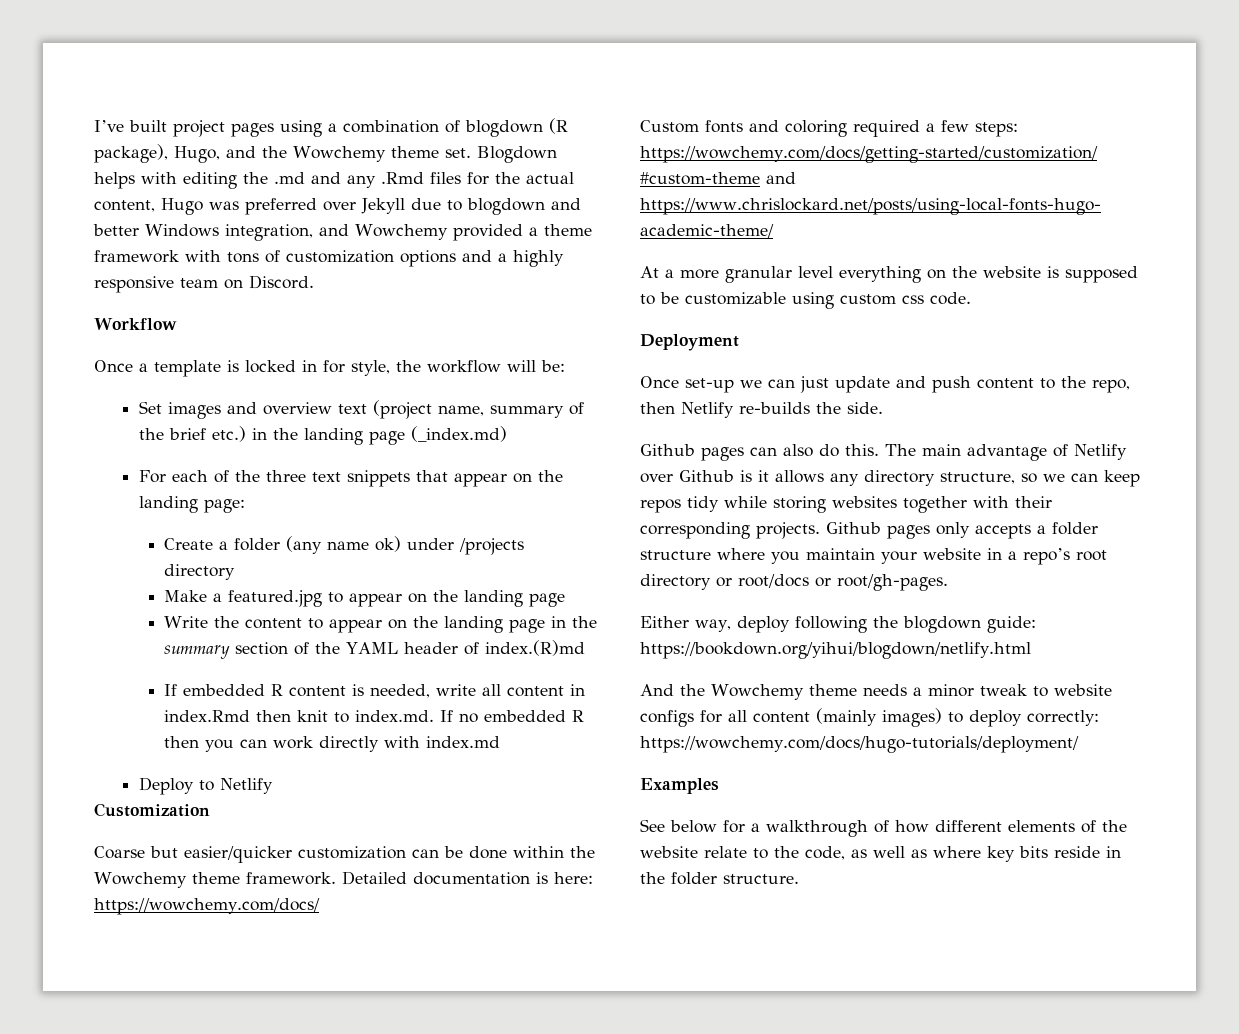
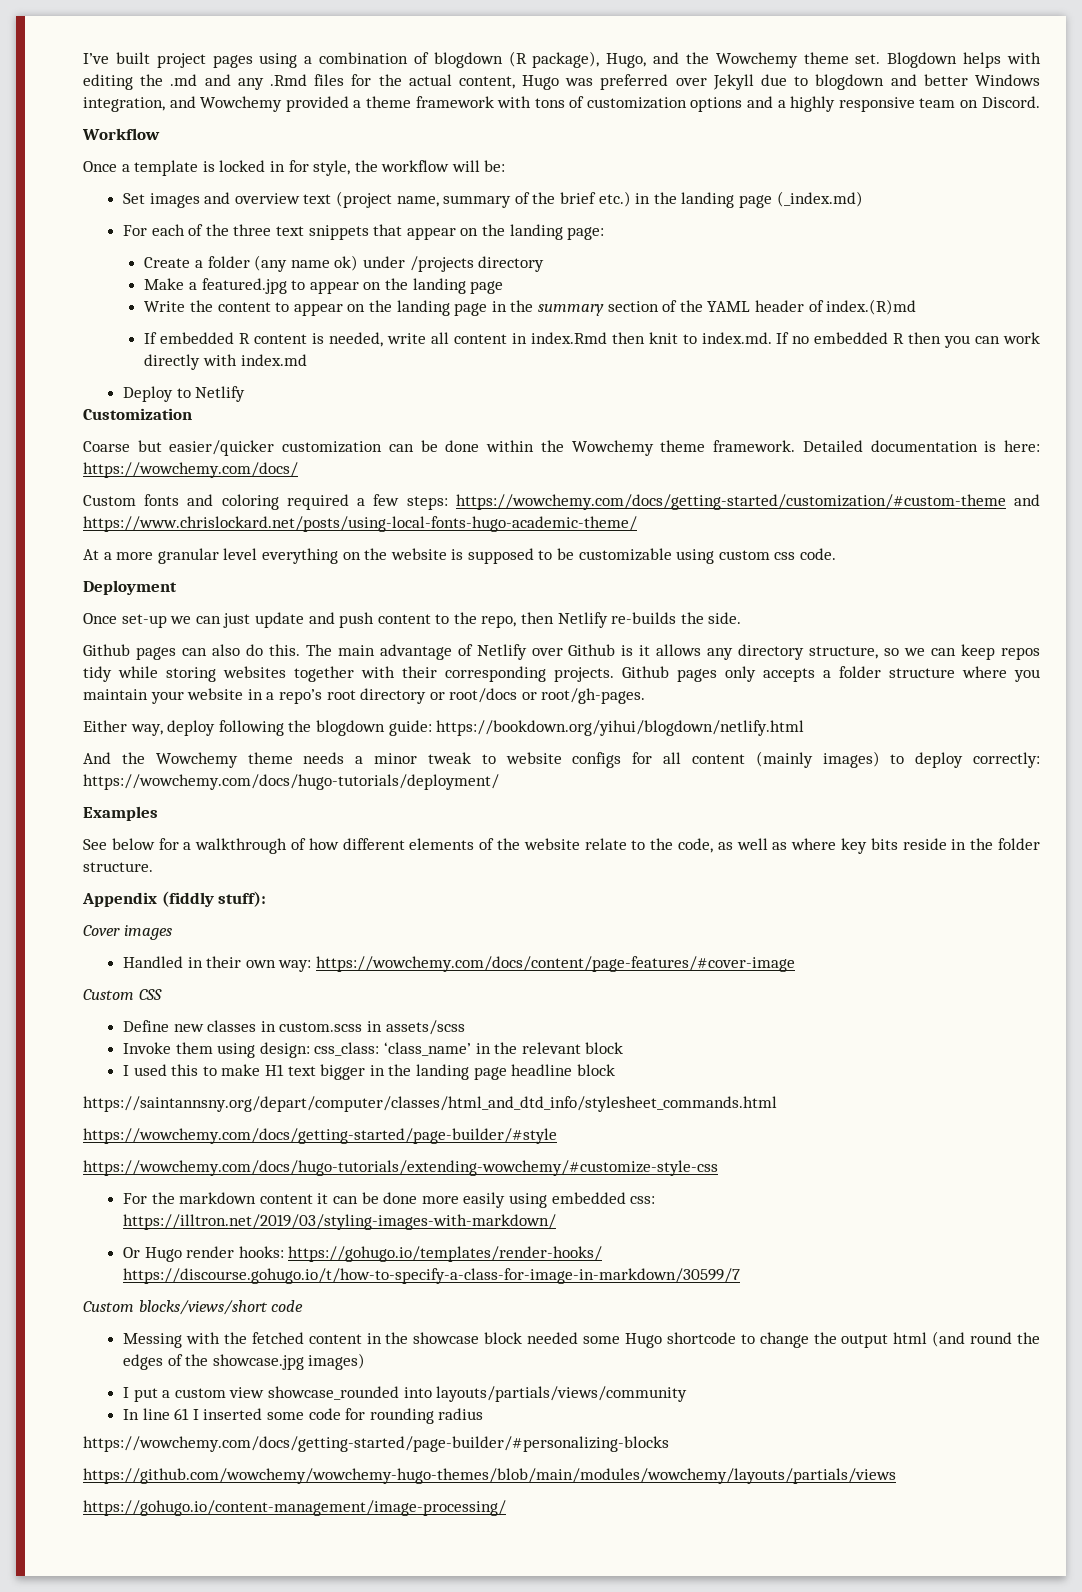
+ Appendix (fiddly stuff):
+ Cover images
+ Handled in their own way: https://wowchemy.com/docs/content/page-features/#cover-image
+ Custom CSS
+ Define new classes in custom.scss in assets/scss
+ Invoke them using design: css_class: ‘class_name’ in the relevant block
+ I used this to make H1 text bigger in the landing page headline block
+ https://saintannsny.org/depart/computer/classes/html_and_dtd_info/stylesheet_commands.html
+ https://wowchemy.com/docs/getting-started/page-builder/#style
+ https://wowchemy.com/docs/hugo-tutorials/extending-wowchemy/#customize-style-css
+ For the markdown content it can be done more easily using embedded css: https://illtron.net/2019/03/styling-images-with-markdown/
+ Or Hugo render hooks: https://gohugo.io/templates/render-hooks/ https://discourse.gohugo.io/t/how-to-specify-a-class-for-image-in-markdown/30599/7
+ Custom blocks/views/short code
+ Messing with the fetched content in the showcase block needed some Hugo shortcode to change the output html (and round the edges of the showcase.jpg images)
+ I put a custom view showcase_rounded into layouts/partials/views/community
+ In line 61 I inserted some code for rounding radius
+ https://wowchemy.com/docs/getting-started/page-builder/#personalizing-blocks
+ https://github.com/wowchemy/wowchemy-hugo-themes/blob/main/modules/wowchemy/layouts/partials/views
+ https://gohugo.io/content-management/image-processing/

